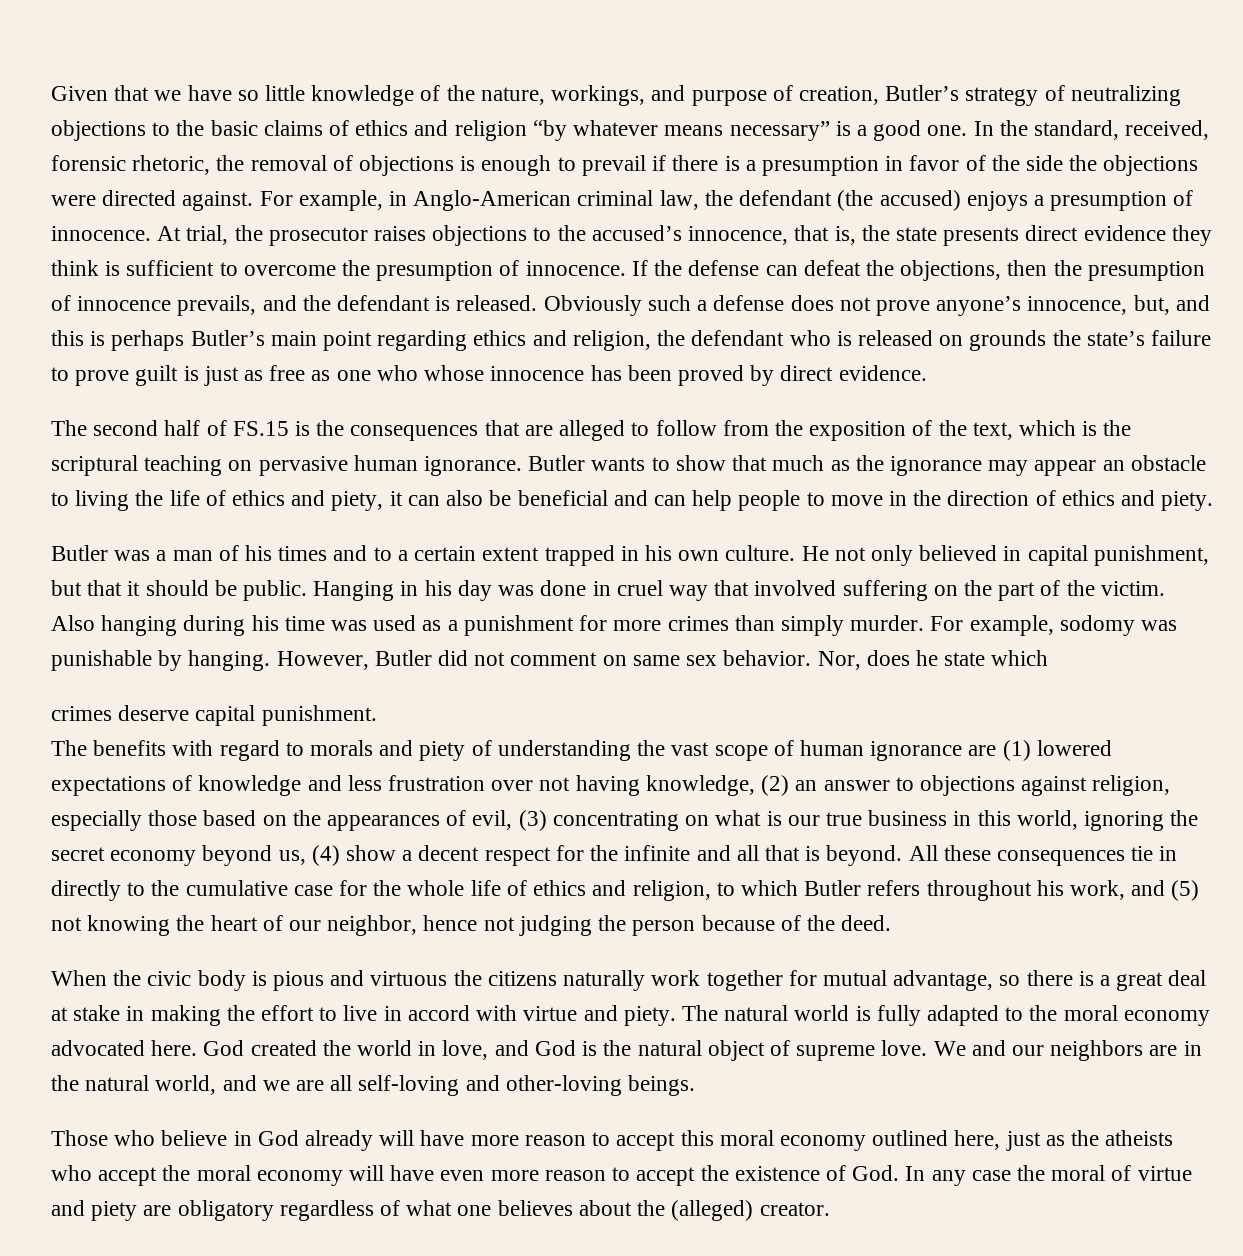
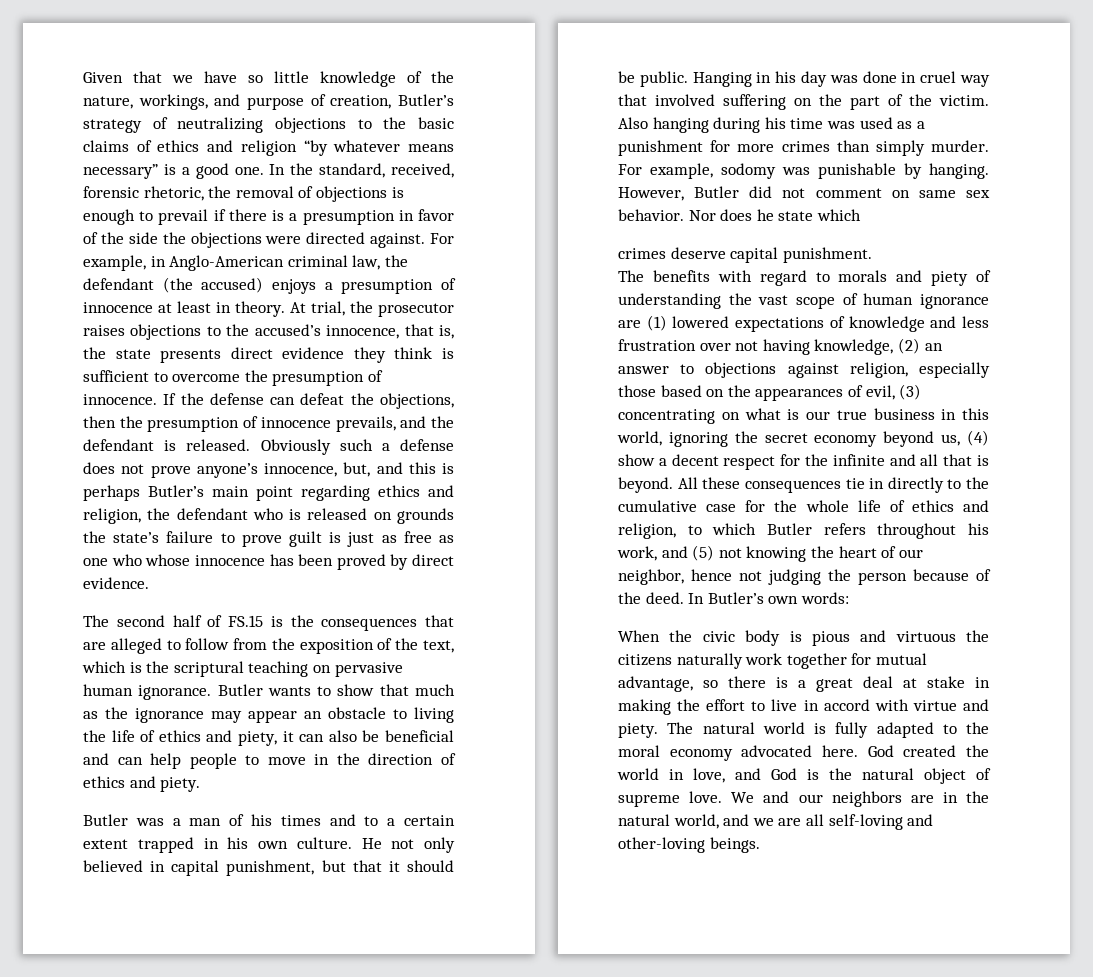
- For example, in Anglo-American criminal law, the defendant (the accused) enjoys a presumption of innocence.
+ For example, in Anglo-American criminal law, the defendant (the accused) enjoys a presumption of innocence at least in theory.
- Nor, does he state which
+ Nor does he state which
+ In Butler’s own words:
- Those who believe in God already will have more reason to accept this moral economy outlined here, just as the atheists who accept the moral economy will have even more reason to accept the existence of God. In any case the moral of virtue and piety are obligatory regardless of what one believes about the (alleged) creator.

